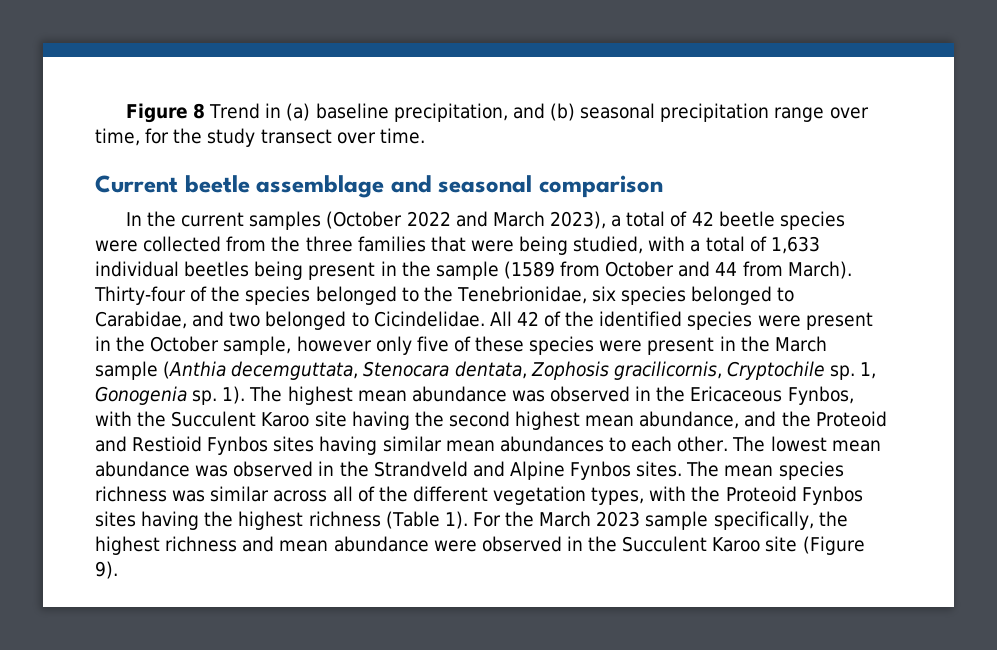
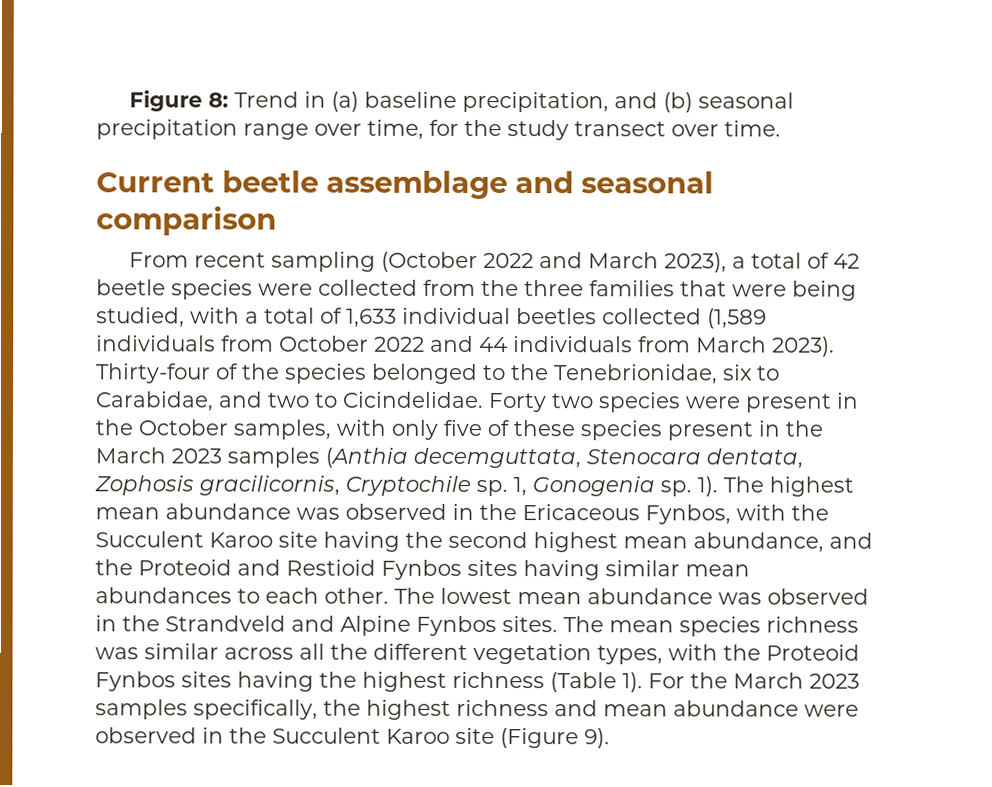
- Figure 8 Trend in (a) baseline precipitation, and (b) seasonal precipitation range over time, for the study transect over time.
+ Figure 8: Trend in (a) baseline precipitation, and (b) seasonal precipitation range over time, for the study transect over time.
- In the current samples (October 2022 and March 2023), a total of 42 beetle species were collected from the three families that were being studied, with a total of 1,633 individual beetles being present in the sample (1589 from October and 44 from March).
+ From recent sampling (October 2022 and March 2023), a total of 42 beetle species were collected from the three families that were being studied, with a total of 1,633 individual beetles collected (1,589 individuals from October 2022 and 44 individuals from March 2023).
- Thirty-four of the species belonged to the Tenebrionidae, six species belonged to Carabidae, and two belonged to Cicindelidae.
+ Thirty-four of the species belonged to the Tenebrionidae, six to Carabidae, and two to Cicindelidae.
- All 42 of the identified species were present in the October sample, however only five of these species were present in the March sample (Anthia decemguttata, Stenocara dentata, Zophosis gracilicornis, Cryptochile sp.
+ Forty two species were present in the October samples, with only five of these species present in the March 2023 samples (Anthia decemguttata, Stenocara dentata, Zophosis gracilicornis, Cryptochile sp.
- The mean species richness was similar across all of the different vegetation types, with the Proteoid Fynbos sites having the highest richness (Table 1).
+ The mean species richness was similar across all the different vegetation types, with the Proteoid Fynbos sites having the highest richness (Table 1).
- For the March 2023 sample specifically, the highest richness and mean abundance were observed in the Succulent Karoo site (Figure 9).
+ For the March 2023 samples specifically, the highest richness and mean abundance were observed in the Succulent Karoo site (Figure 9).

